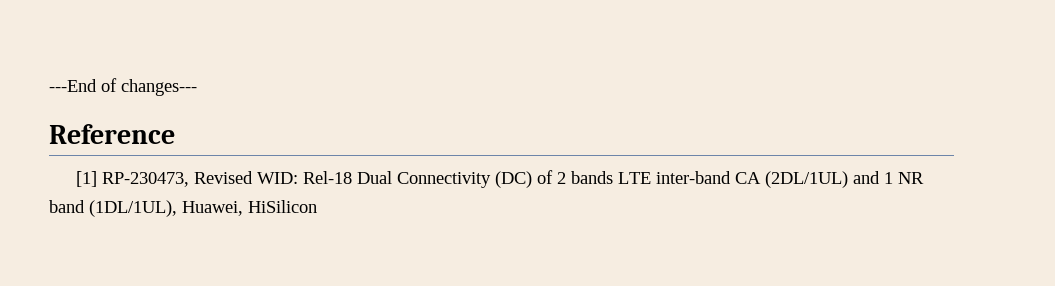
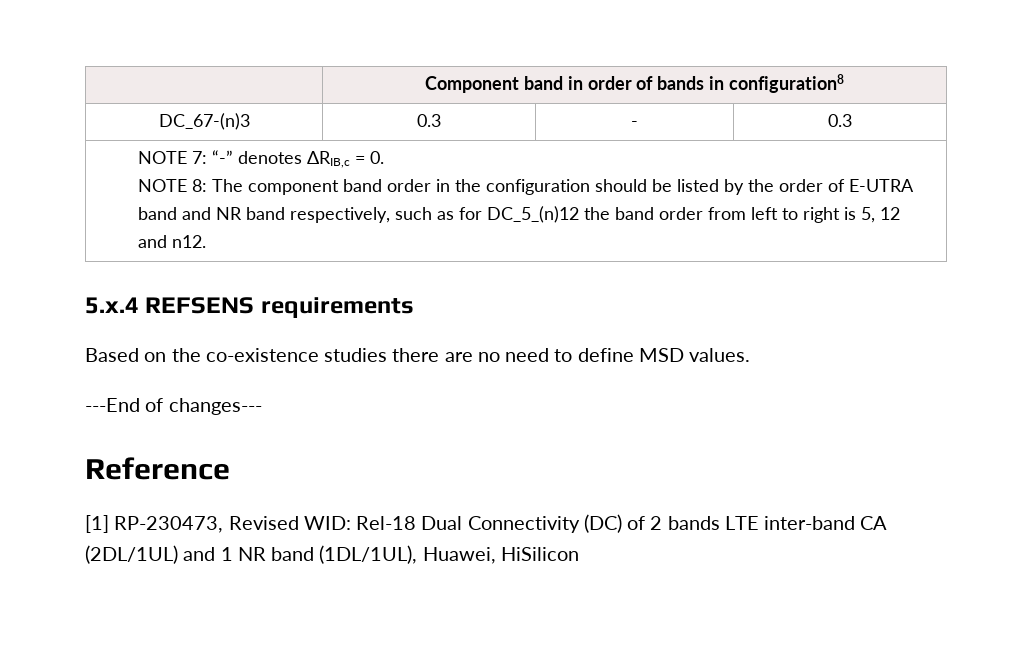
+ | Component band in order of bands in configuration8
+ DC_67-(n)3 | 0.3 | - | 0.3
+ NOTE 7: “-” denotes ΔRIB,c = 0.
+ NOTE 8: The component band order in the configuration should be listed by the order of E-UTRA band and NR band respectively, such as for DC_5_(n)12 the band order from left to right is 5, 12 and n12.
+ 5.x.4 REFSENS requirements
+ Based on the co-existence studies there are no need to define MSD values.

